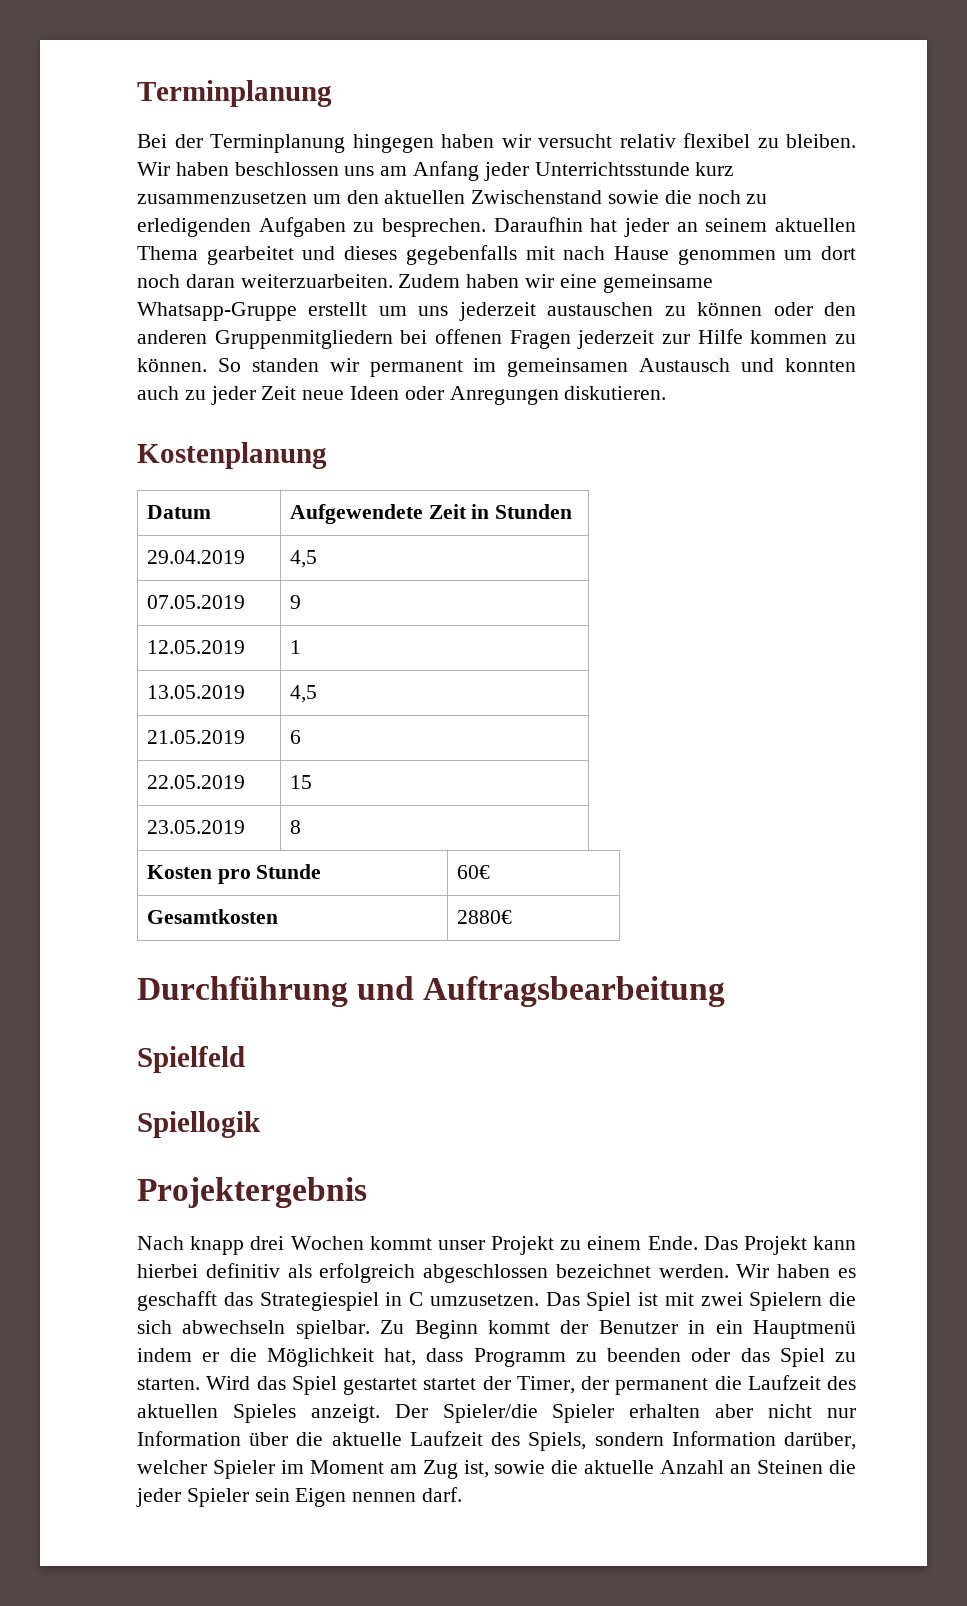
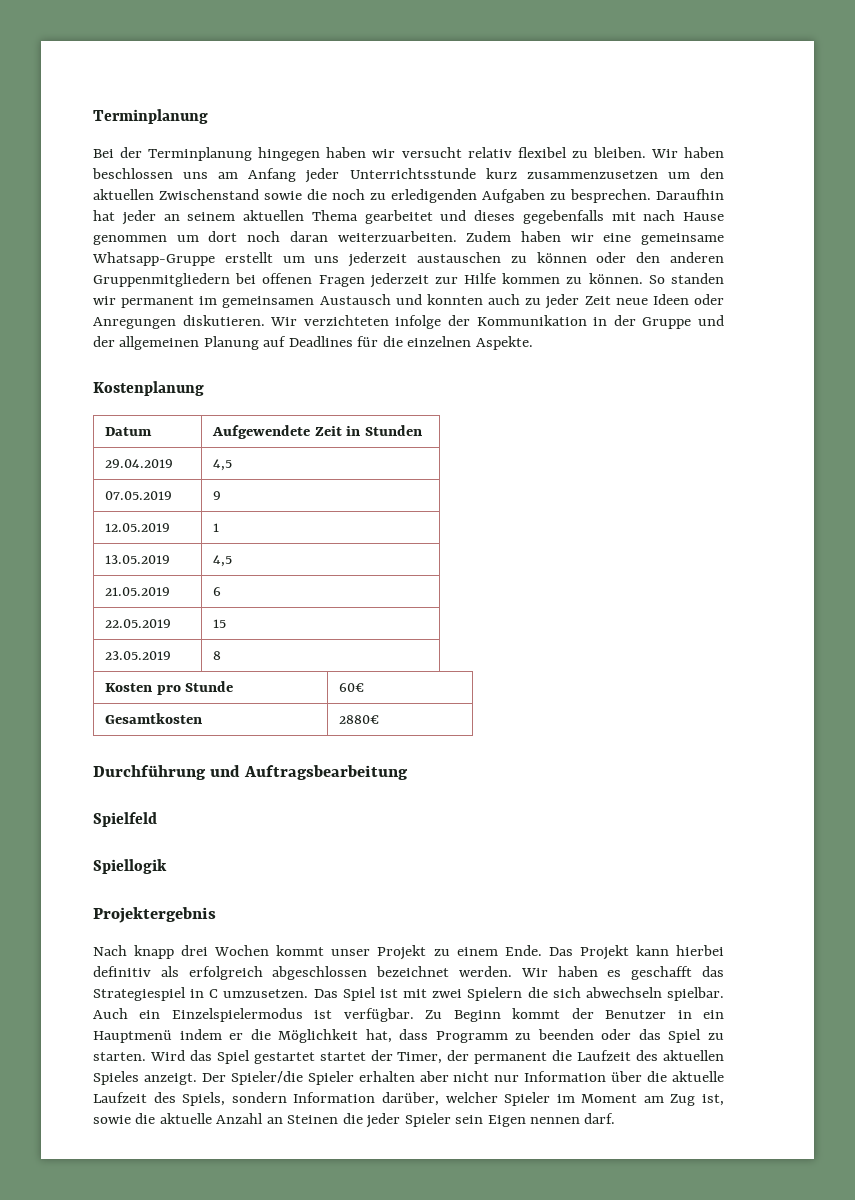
+ Wir verzichteten infolge der Kommunikation in der Gruppe und der allgemeinen Planung auf Deadlines für die einzelnen Aspekte.
+ Auch ein Einzelspielermodus ist verfügbar.

